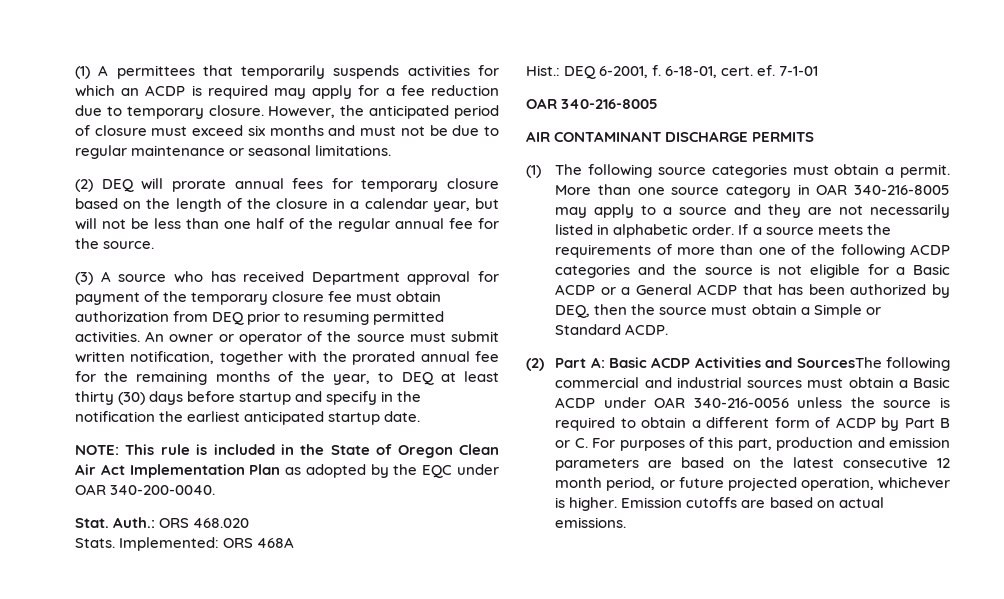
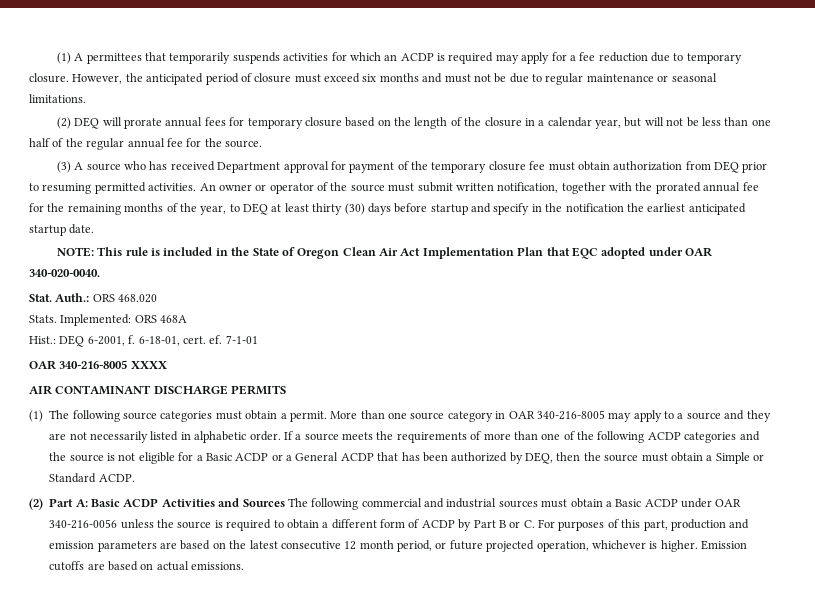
- NOTE: This rule is included in the State of Oregon Clean Air Act Implementation Plan as adopted by the EQC under OAR 340-200-0040.
+ NOTE: This rule is included in the State of Oregon Clean Air Act Implementation Plan that EQC adopted under OAR 340-020-0040.
  7-1-01
- OAR 340-216-8005
+ OAR 340-216-8005 XXXX
- Basic ACDP Activities and SourcesThe following commercial and industrial sources must obtain a Basic ACDP under OAR 340-216-0056 unless the source is required to obtain a different form of ACDP by Part B or C. For purposes of this part, production and emission parameters are based on the latest consecutive 12 month period, or future projected operation, whichever is higher.
+ Basic ACDP Activities and Sources The following commercial and industrial sources must obtain a Basic ACDP under OAR 340-216-0056 unless the source is required to obtain a different form of ACDP by Part B or C. For purposes of this part, production and emission parameters are based on the latest consecutive 12 month period, or future projected operation, whichever is higher.

